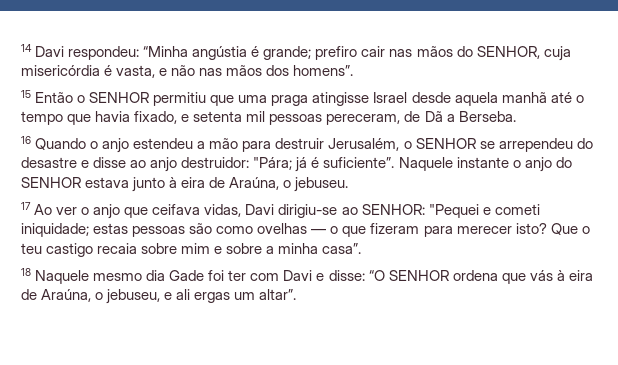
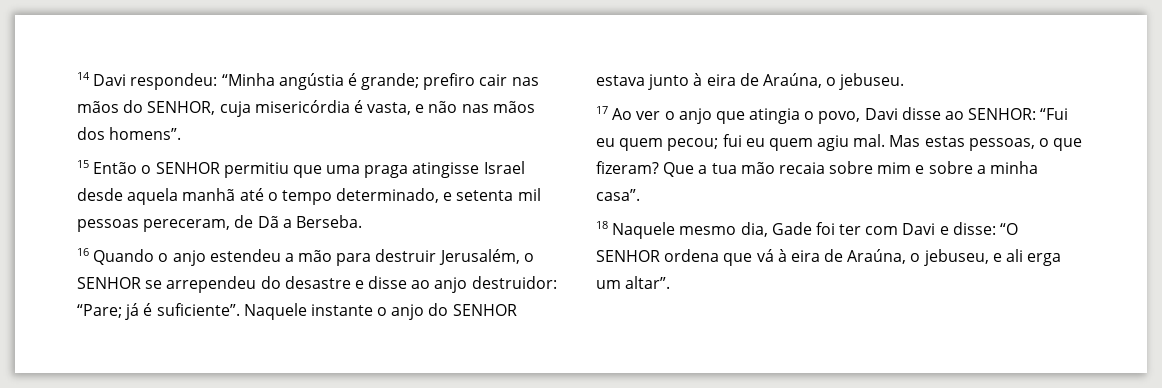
- 15 Então o SENHOR permitiu que uma praga atingisse Israel desde aquela manhã até o tempo que havia fixado, e setenta mil pessoas pereceram, de Dã a Berseba.
+ 15 Então o SENHOR permitiu que uma praga atingisse Israel desde aquela manhã até o tempo determinado, e setenta mil pessoas pereceram, de Dã a Berseba.
- 16 Quando o anjo estendeu a mão para destruir Jerusalém, o SENHOR se arrependeu do desastre e disse ao anjo destruidor: "Pára; já é suficiente”.
+ 16 Quando o anjo estendeu a mão para destruir Jerusalém, o SENHOR se arrependeu do desastre e disse ao anjo destruidor: “Pare; já é suficiente”.
- 17 Ao ver o anjo que ceifava vidas, Davi dirigiu-se ao SENHOR: "Pequei e cometi iniquidade; estas pessoas são como ovelhas — o que fizeram para merecer isto? Que o teu castigo recaia sobre mim e sobre a minha casa”.
+ 17 Ao ver o anjo que atingia o povo, Davi disse ao SENHOR: “Fui eu quem pecou; fui eu quem agiu mal. Mas estas pessoas, o que fizeram? Que a tua mão recaia sobre mim e sobre a minha casa”.
- 18 Naquele mesmo dia Gade foi ter com Davi e disse: “O SENHOR ordena que vás à eira de Araúna, o jebuseu, e ali ergas um altar”.
+ 18 Naquele mesmo dia, Gade foi ter com Davi e disse: “O SENHOR ordena que vá à eira de Araúna, o jebuseu, e ali erga um altar”.

